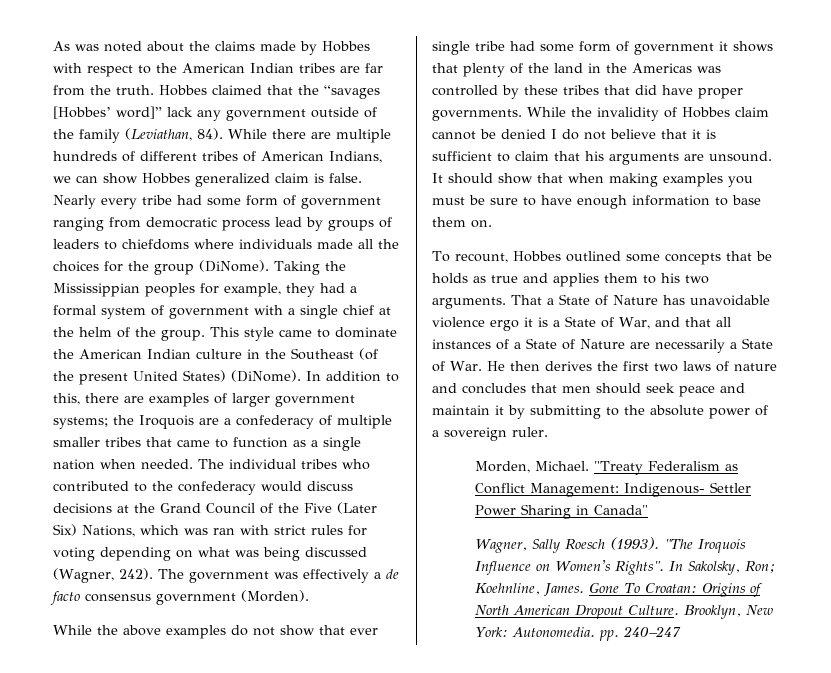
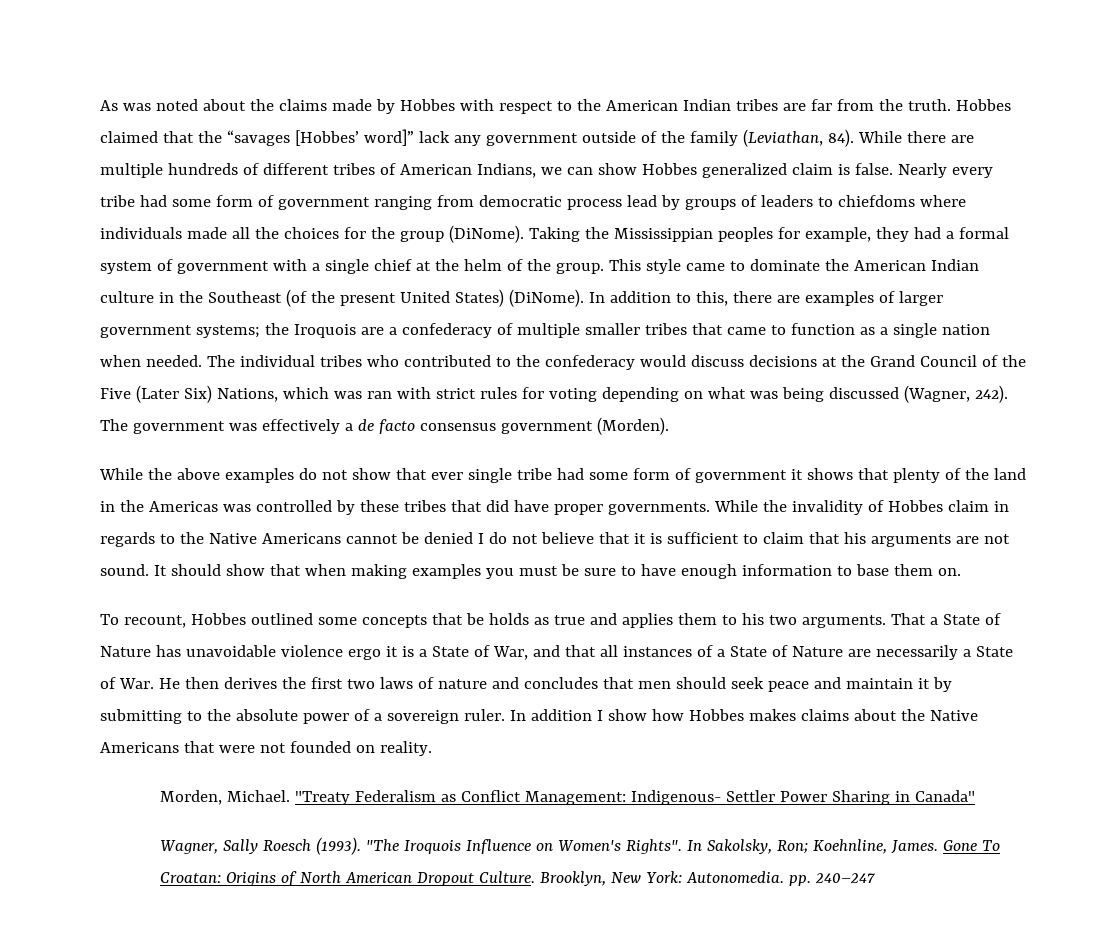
- While the invalidity of Hobbes claim cannot be denied I do not believe that it is sufficient to claim that his arguments are unsound.
+ While the invalidity of Hobbes claim in regards to the Native Americans cannot be denied I do not believe that it is sufficient to claim that his arguments are not sound.
+ In addition I show how Hobbes makes claims about the Native Americans that were not founded on reality.

